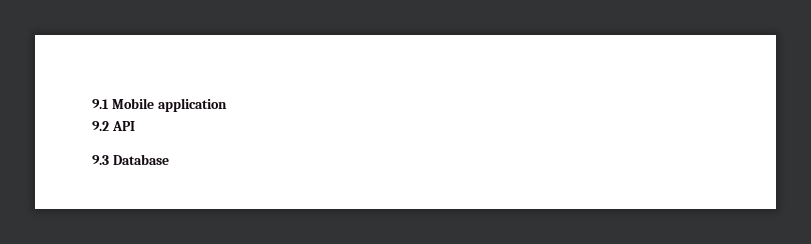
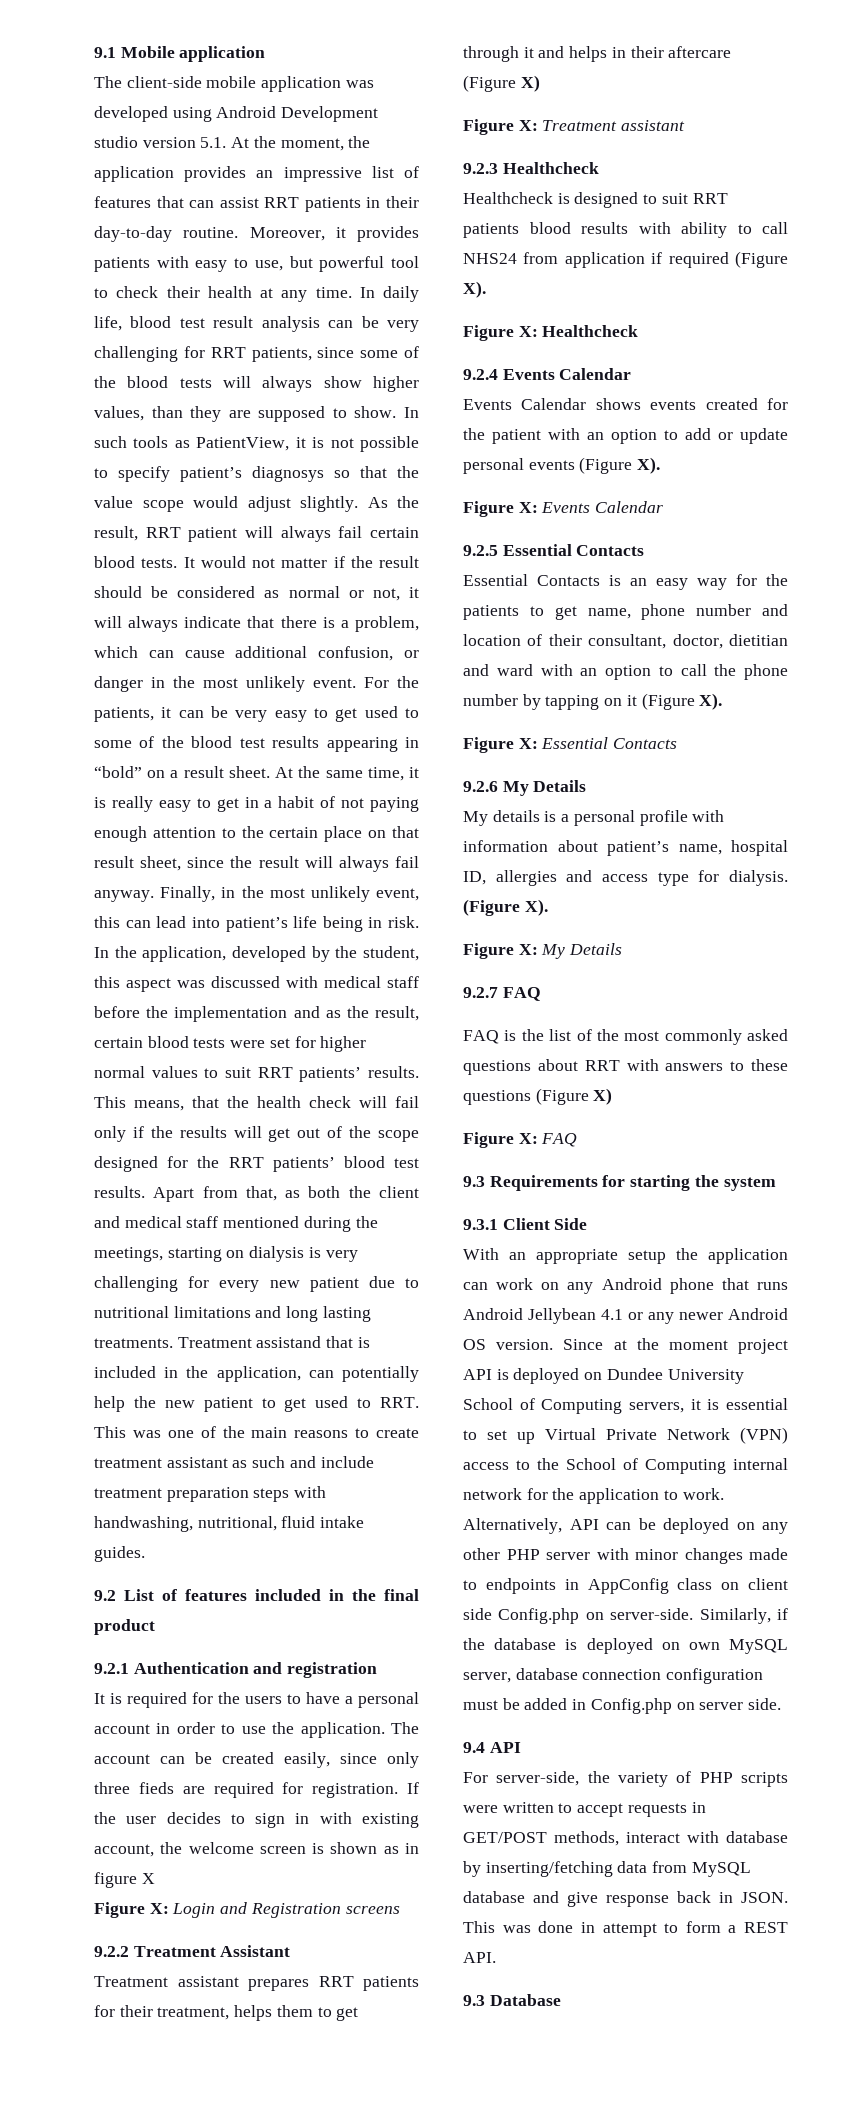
- 9.2 API
+ The client-side mobile application was developed using Android Development studio version 5.1. At the moment, the application provides an impressive list of features that can assist RRT patients in their day-to-day routine. Moreover, it provides patients with easy to use, but powerful tool to check their health at any time. In daily life, blood test result analysis can be very challenging for RRT patients, since some of the blood tests will always show higher values, than they are supposed to show. In such tools as PatientView, it is not possible to specify patient’s diagnosys so that the value scope would adjust slightly. As the result, RRT patient will always fail certain blood tests. It would not matter if the result should be considered as normal or not, it will always indicate that there is a problem, which can cause additional confusion, or danger in the most unlikely event. For the patients, it can be very easy to get used to some of the blood test results appearing in “bold” on a result sheet. At the same time, it is really easy to get in a habit of not paying enough attention to the certain place on that result sheet, since the result will always fail anyway. Finally, in the most unlikely event, this can lead into patient’s life being in risk. In the application, developed by the student, this aspect was discussed with medical staff before the implementation and as the result, certain blood tests were set for higher normal values to suit RRT patients’ results. This means, that the health check will fail only if the results will get out of the scope designed for the RRT patients’ blood test results. Apart from that, as both the client and medical staff mentioned during the meetings, starting on dialysis is very challenging for every new patient due to nutritional limitations and long lasting treatments. Treatment assistand that is included in the application, can potentially help the new patient to get used to RRT. This was one of the main reasons to create treatment assistant as such and include treatment preparation steps with handwashing, nutritional, fluid intake guides.
+ 9.2 List of features included in the final product
+ 9.2.1 Authentication and registration
+ It is required for the users to have a personal account in order to use the application. The account can be created easily, since only three fieds are required for registration. If the user decides to sign in with existing account, the welcome screen is shown as in figure X
+ Figure X: Login and Registration screens
+ 9.2.2 Treatment Assistant
+ Treatment assistant prepares RRT patients for their treatment, helps them to get through it and helps in their aftercare (Figure X)
+ Figure X: Treatment assistant
+ 9.2.3 Healthcheck
+ Healthcheck is designed to suit RRT patients blood results with ability to call NHS24 from application if required (Figure X).
+ Figure X: Healthcheck
+ 9.2.4 Events Calendar
+ Events Calendar shows events created for the patient with an option to add or update personal events (Figure X).
+ Figure X: Events Calendar
+ 9.2.5 Essential Contacts
+ Essential Contacts is an easy way for the patients to get name, phone number and location of their consultant, doctor, dietitian and ward with an option to call the phone number by tapping on it (Figure X).
+ Figure X: Essential Contacts
+ 9.2.6 My Details
+ My details is a personal profile with information about patient’s name, hospital ID, allergies and access type for dialysis. (Figure X).
+ Figure X: My Details
+ 9.2.7 FAQ
+ FAQ is the list of the most commonly asked questions about RRT with answers to these questions (Figure X)
+ Figure X: FAQ
+ 9.3 Requirements for starting the system
+ 9.3.1 Client Side
+ With an appropriate setup the application can work on any Android phone that runs Android Jellybean 4.1 or any newer Android OS version. Since at the moment project API is deployed on Dundee University School of Computing servers, it is essential to set up Virtual Private Network (VPN) access to the School of Computing internal network for the application to work. Alternatively, API can be deployed on any other PHP server with minor changes made to endpoints in AppConfig class on client side Config.php on server-side. Similarly, if the database is deployed on own MySQL server, database connection configuration must be added in Config.php on server side.
+ 9.4 API
+ For server-side, the variety of PHP scripts were written to accept requests in GET/POST methods, interact with database by inserting/fetching data from MySQL database and give response back in JSON. This was done in attempt to form a REST API.

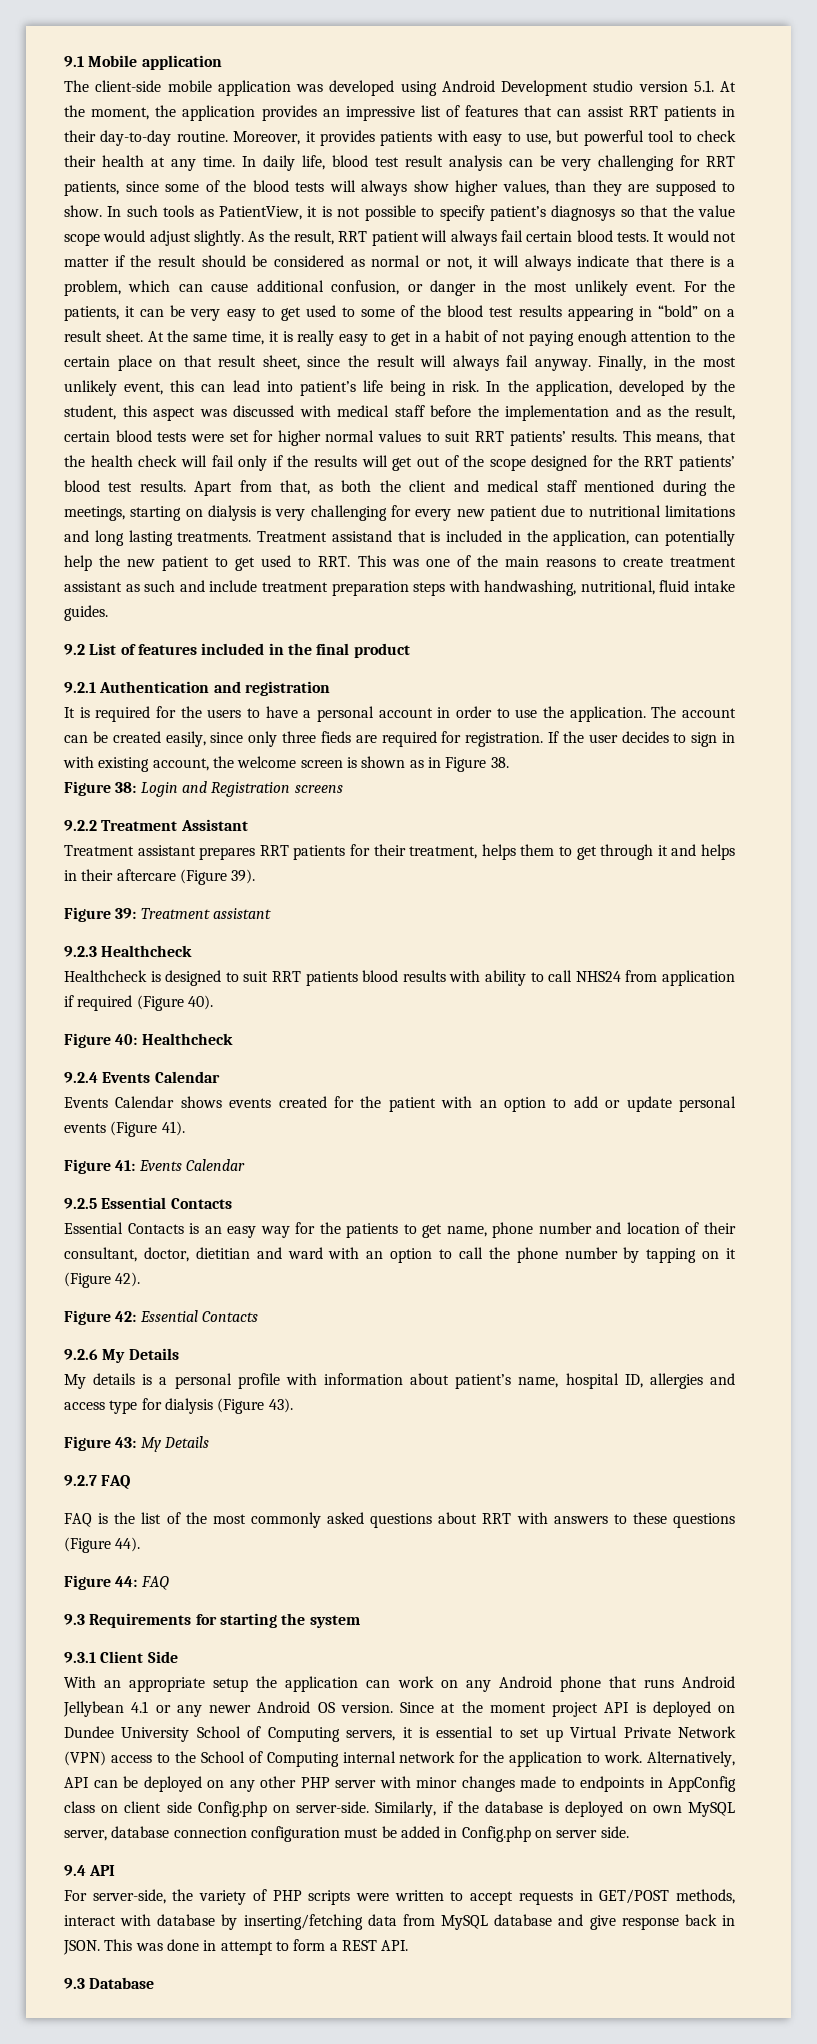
- If the user decides to sign in with existing account, the welcome screen is shown as in figure X
- Figure X: Login and Registration screens
+ If the user decides to sign in with existing account, the welcome screen is shown as in Figure 38.
+ Figure 38: Login and Registration screens
- Treatment assistant prepares RRT patients for their treatment, helps them to get through it and helps in their aftercare (Figure X)
- Figure X: Treatment assistant
+ Treatment assistant prepares RRT patients for their treatment, helps them to get through it and helps in their aftercare (Figure 39).
+ Figure 39: Treatment assistant
- Healthcheck is designed to suit RRT patients blood results with ability to call NHS24 from application if required (Figure X).
- Figure X: Healthcheck
+ Healthcheck is designed to suit RRT patients blood results with ability to call NHS24 from application if required (Figure 40).
+ Figure 40: Healthcheck
- Events Calendar shows events created for the patient with an option to add or update personal events (Figure X).
- Figure X: Events Calendar
+ Events Calendar shows events created for the patient with an option to add or update personal events (Figure 41).
+ Figure 41: Events Calendar
- Essential Contacts is an easy way for the patients to get name, phone number and location of their consultant, doctor, dietitian and ward with an option to call the phone number by tapping on it (Figure X).
- Figure X: Essential Contacts
+ Essential Contacts is an easy way for the patients to get name, phone number and location of their consultant, doctor, dietitian and ward with an option to call the phone number by tapping on it (Figure 42).
+ Figure 42: Essential Contacts
- My details is a personal profile with information about patient’s name, hospital ID, allergies and access type for dialysis. (Figure X).
- Figure X: My Details
+ My details is a personal profile with information about patient’s name, hospital ID, allergies and access type for dialysis (Figure 43).
+ Figure 43: My Details
- FAQ is the list of the most commonly asked questions about RRT with answers to these questions (Figure X)
- Figure X: FAQ
+ FAQ is the list of the most commonly asked questions about RRT with answers to these questions (Figure 44).
+ Figure 44: FAQ

